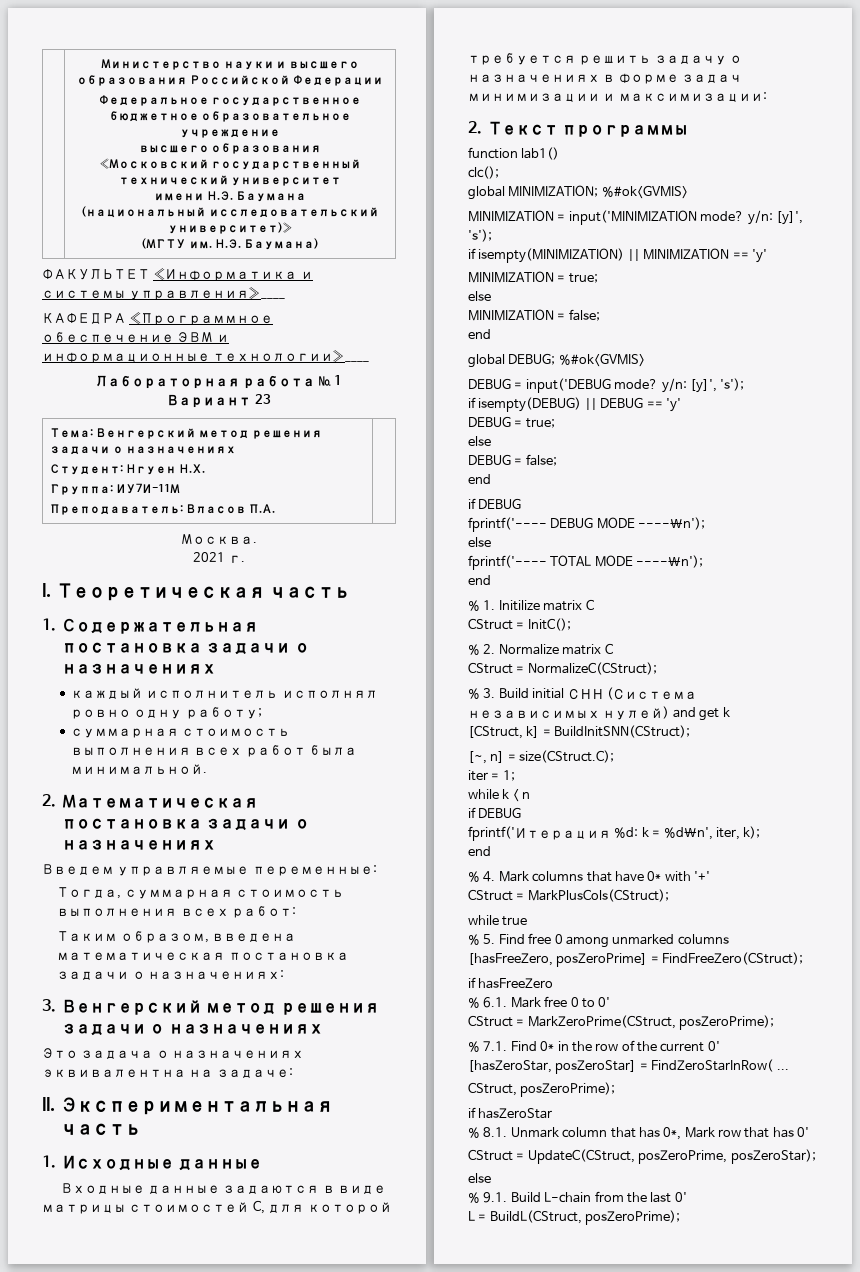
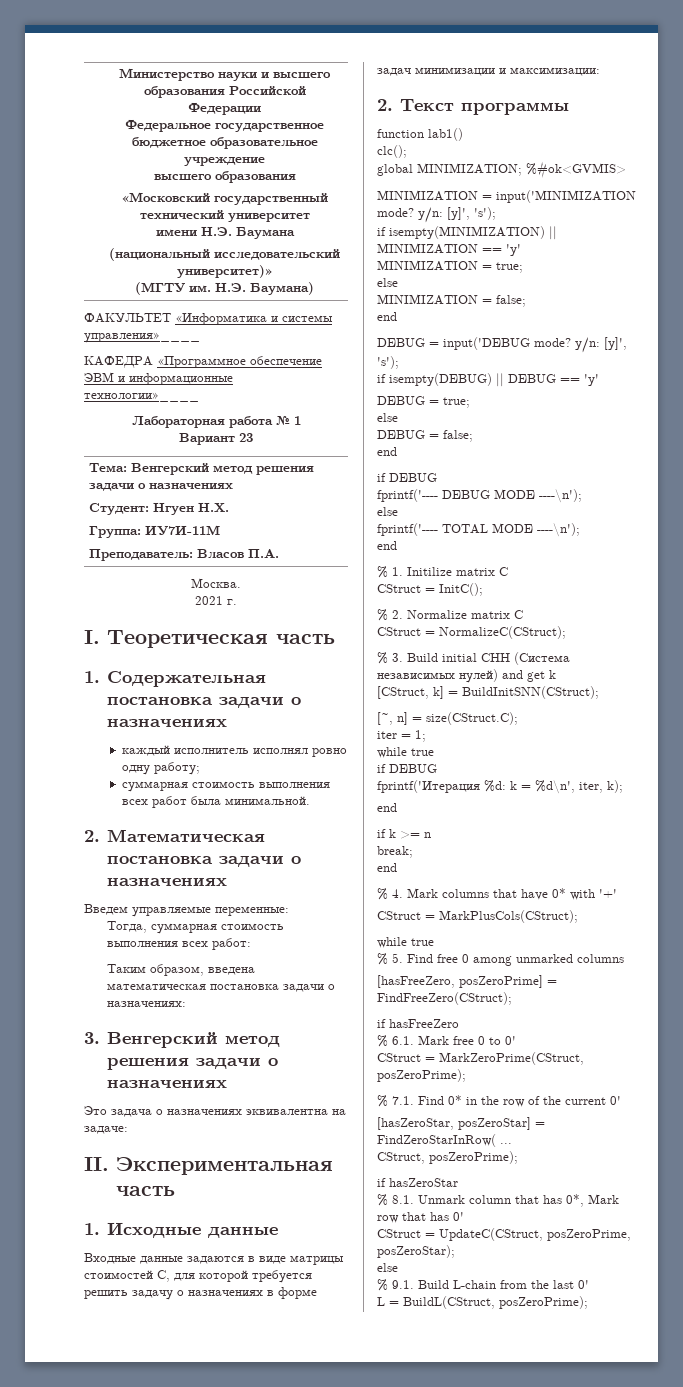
- global DEBUG; %#ok<GVMIS>
  iter = 1;
- while k < n
+ while true
+ if k >= n
+ break;
+ end

